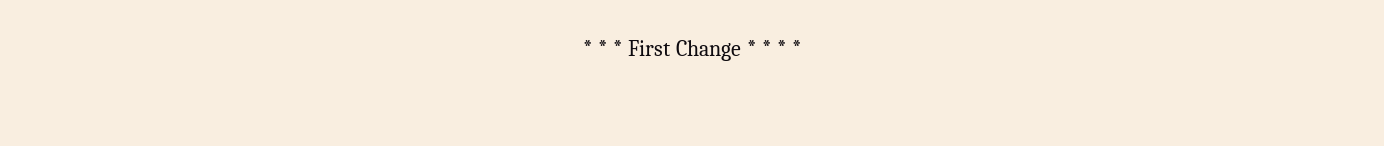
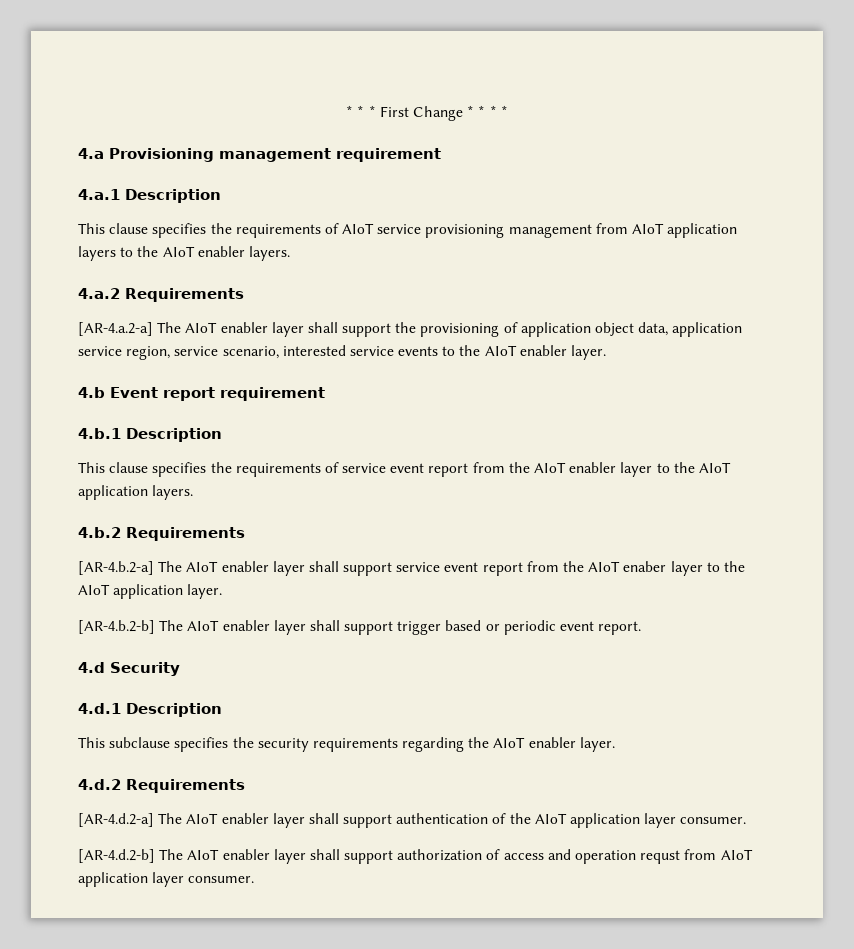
+ 4.a Provisioning management requirement
+ 4.a.1 Description
+ This clause specifies the requirements of AIoT service provisioning management from AIoT application layers to the AIoT enabler layers.
+ 4.a.2 Requirements
+ [AR-4.a.2-a] The AIoT enabler layer shall support the provisioning of application object data, application service region, service scenario, interested service events to the AIoT enabler layer.
+ 4.b Event report requirement
+ 4.b.1 Description
+ This clause specifies the requirements of service event report from the AIoT enabler layer to the AIoT application layers.
+ 4.b.2 Requirements
+ [AR-4.b.2-a] The AIoT enabler layer shall support service event report from the AIoT enaber layer to the AIoT application layer.
+ [AR-4.b.2-b] The AIoT enabler layer shall support trigger based or periodic event report.
+ 4.d Security
+ 4.d.1 Description
+ This subclause specifies the security requirements regarding the AIoT enabler layer.
+ 4.d.2 Requirements
+ [AR-4.d.2-a] The AIoT enabler layer shall support authentication of the AIoT application layer consumer.
+ [AR-4.d.2-b] The AIoT enabler layer shall support authorization of access and operation requst from AIoT application layer consumer.

